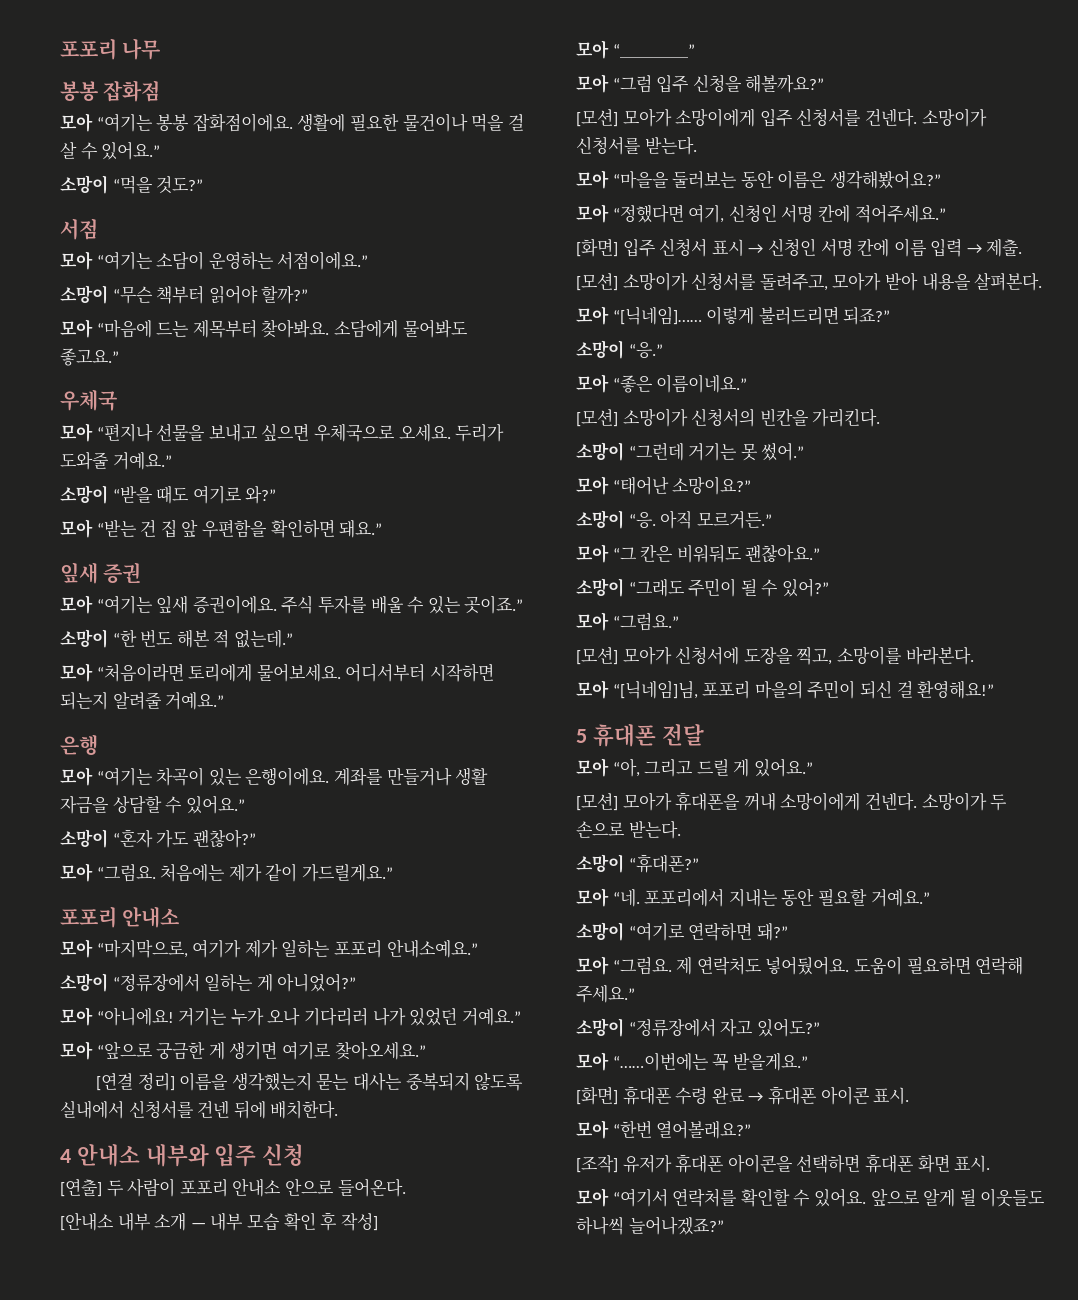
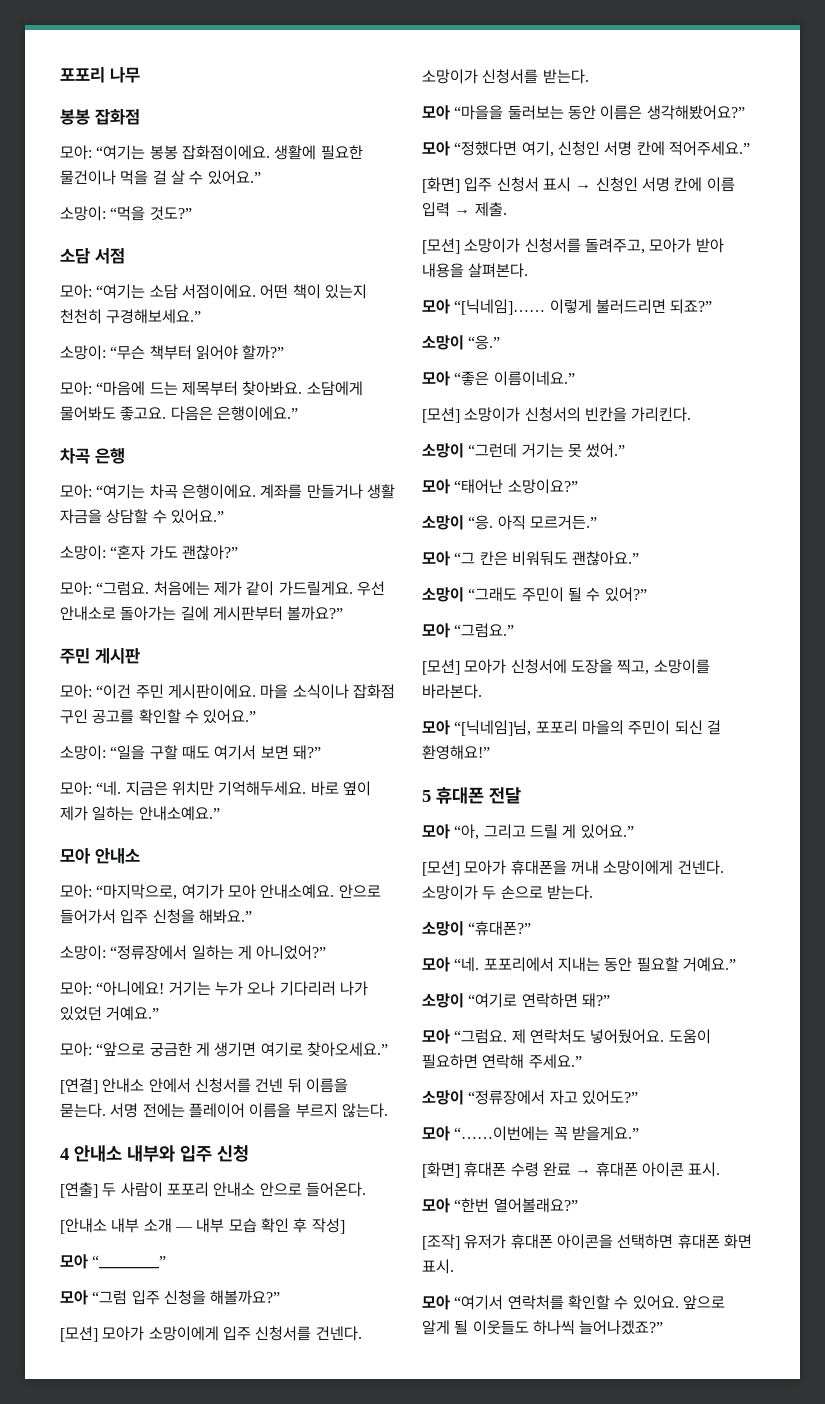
- 모아 “여기는 봉봉 잡화점이에요.
+ 모아: “여기는 봉봉 잡화점이에요.
- 소망이 “먹을 것도?”
+ 소망이: “먹을 것도?”
- 서점
+ 소담 서점
- 모아 “여기는 소담이 운영하는 서점이에요.”
- 소망이 “무슨 책부터 읽어야 할까?”
+ 모아: “여기는 소담 서점이에요. 어떤 책이 있는지 천천히 구경해보세요.”
+ 소망이: “무슨 책부터 읽어야 할까?”
- 모아 “마음에 드는 제목부터 찾아봐요.
+ 모아: “마음에 드는 제목부터 찾아봐요.
- 소담에게 물어봐도 좋고요.”
- 우체국
- 모아 “편지나 선물을 보내고 싶으면 우체국으로 오세요. 두리가 도와줄 거예요.”
- 소망이 “받을 때도 여기로 와?”
- 모아 “받는 건 집 앞 우편함을 확인하면 돼요.”
- 잎새 증권
- 모아 “여기는 잎새 증권이에요. 주식 투자를 배울 수 있는 곳이죠.”
- 소망이 “한 번도 해본 적 없는데.”
- 모아 “처음이라면 토리에게 물어보세요. 어디서부터 시작하면 되는지 알려줄 거예요.”
- 은행
- 모아 “여기는 차곡이 있는 은행이에요.
+ 소담에게 물어봐도 좋고요. 다음은 은행이에요.”
+ 차곡 은행
+ 모아: “여기는 차곡 은행이에요.
- 소망이 “혼자 가도 괜찮아?”
- 모아 “그럼요.
+ 소망이: “혼자 가도 괜찮아?”
+ 모아: “그럼요.
- 처음에는 제가 같이 가드릴게요.”
- 포포리 안내소
+ 처음에는 제가 같이 가드릴게요. 우선 안내소로 돌아가는 길에 게시판부터 볼까요?”
+ 주민 게시판
+ 모아: “이건 주민 게시판이에요. 마을 소식이나 잡화점 구인 공고를 확인할 수 있어요.”
+ 소망이: “일을 구할 때도 여기서 보면 돼?”
+ 모아: “네. 지금은 위치만 기억해두세요. 바로 옆이 제가 일하는 안내소예요.”
+ 모아 안내소
- 모아 “마지막으로, 여기가 제가 일하는 포포리 안내소예요.”
- 소망이 “정류장에서 일하는 게 아니었어?”
+ 모아: “마지막으로, 여기가 모아 안내소예요. 안으로 들어가서 입주 신청을 해봐요.”
+ 소망이: “정류장에서 일하는 게 아니었어?”
- 모아 “아니에요!
+ 모아: “아니에요!
- 모아 “앞으로 궁금한 게 생기면 여기로 찾아오세요.”
+ 모아: “앞으로 궁금한 게 생기면 여기로 찾아오세요.”
- [연결 정리] 이름을 생각했는지 묻는 대사는 중복되지 않도록 실내에서 신청서를 건넨 뒤에 배치한다.
+ [연결] 안내소 안에서 신청서를 건넨 뒤 이름을 묻는다. 서명 전에는 플레이어 이름을 부르지 않는다.

